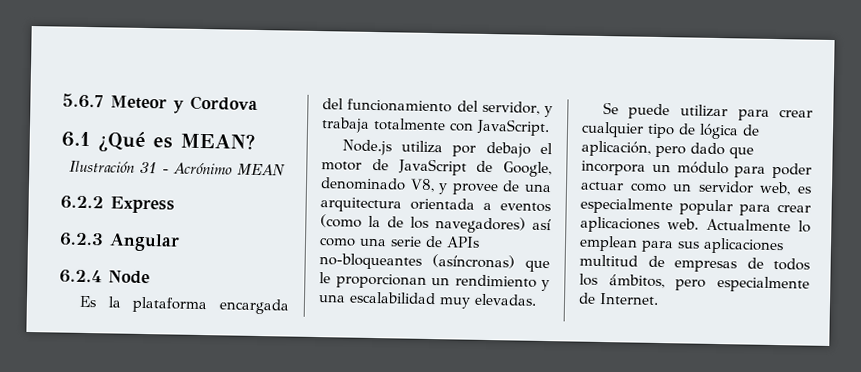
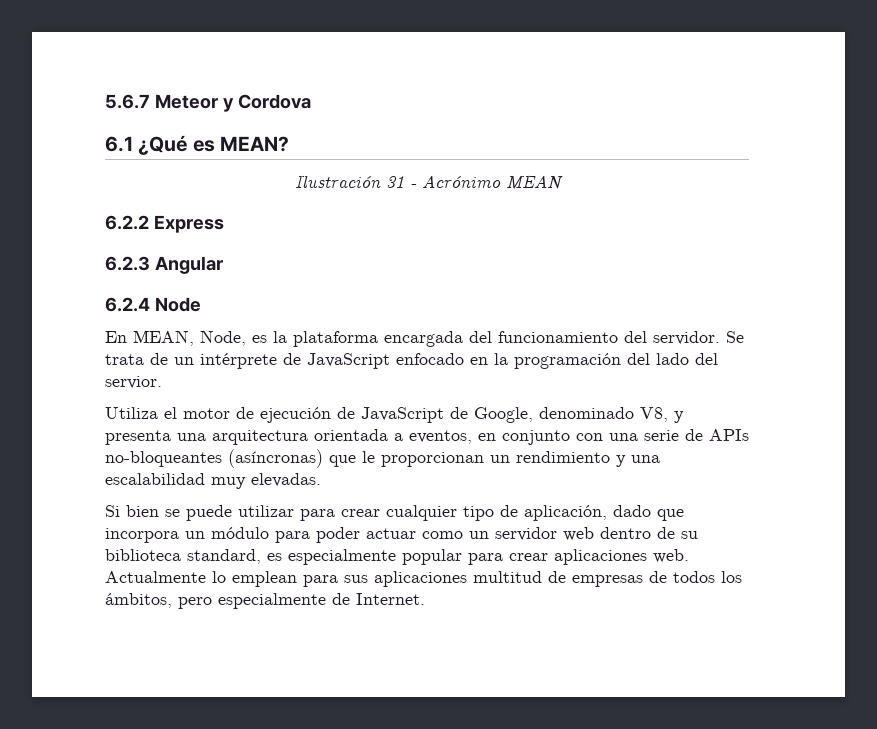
- Es la plataforma encargada del funcionamiento del servidor, y trabaja totalmente con JavaScript.
- Node.js utiliza por debajo el motor de JavaScript de Google, denominado V8, y provee de una arquitectura orientada a eventos (como la de los navegadores) así como una serie de APIs no-bloqueantes (asíncronas) que le proporcionan un rendimiento y una escalabilidad muy elevadas.
+ En MEAN, Node, es la plataforma encargada del funcionamiento del servidor. Se trata de un intérprete de JavaScript enfocado en la programación del lado del servior.
+ Utiliza el motor de ejecución de JavaScript de Google, denominado V8, y presenta una arquitectura orientada a eventos, en conjunto con una serie de APIs no-bloqueantes (asíncronas) que le proporcionan un rendimiento y una escalabilidad muy elevadas.
- Se puede utilizar para crear cualquier tipo de lógica de aplicación, pero dado que incorpora un módulo para poder actuar como un servidor web, es especialmente popular para crear aplicaciones web.
+ Si bien se puede utilizar para crear cualquier tipo de aplicación, dado que incorpora un módulo para poder actuar como un servidor web dentro de su biblioteca standard, es especialmente popular para crear aplicaciones web.

